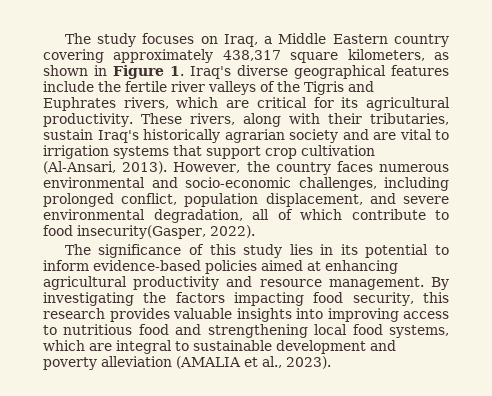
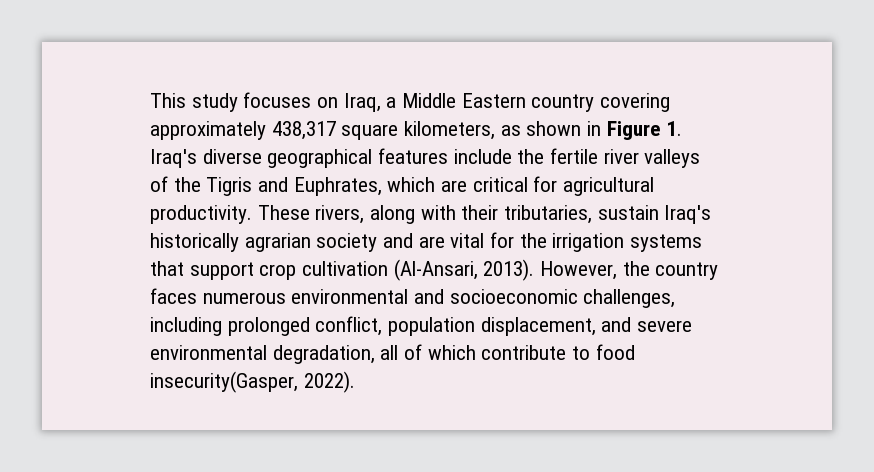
- The study focuses on Iraq, a Middle Eastern country covering approximately 438,317 square kilometers, as shown in Figure 1. Iraq's diverse geographical features include the fertile river valleys of the Tigris and Euphrates rivers, which are critical for its agricultural productivity.
+ This study focuses on Iraq, a Middle Eastern country covering approximately 438,317 square kilometers, as shown in Figure 1. Iraq's diverse geographical features include the fertile river valleys of the Tigris and Euphrates, which are critical for agricultural productivity.
- These rivers, along with their tributaries, sustain Iraq's historically agrarian society and are vital to irrigation systems that support crop cultivation (Al-Ansari, 2013).
+ These rivers, along with their tributaries, sustain Iraq's historically agrarian society and are vital for the irrigation systems that support crop cultivation (Al-Ansari, 2013).
- However, the country faces numerous environmental and socio-economic challenges, including prolonged conflict, population displacement, and severe environmental degradation, all of which contribute to food insecurity(Gasper, 2022).
+ However, the country faces numerous environmental and socioeconomic challenges, including prolonged conflict, population displacement, and severe environmental degradation, all of which contribute to food insecurity(Gasper, 2022).
- The significance of this study lies in its potential to inform evidence-based policies aimed at enhancing agricultural productivity and resource management. By investigating the factors impacting food security, this research provides valuable insights into improving access to nutritious food and strengthening local food systems, which are integral to sustainable development and poverty alleviation (AMALIA et al., 2023).

